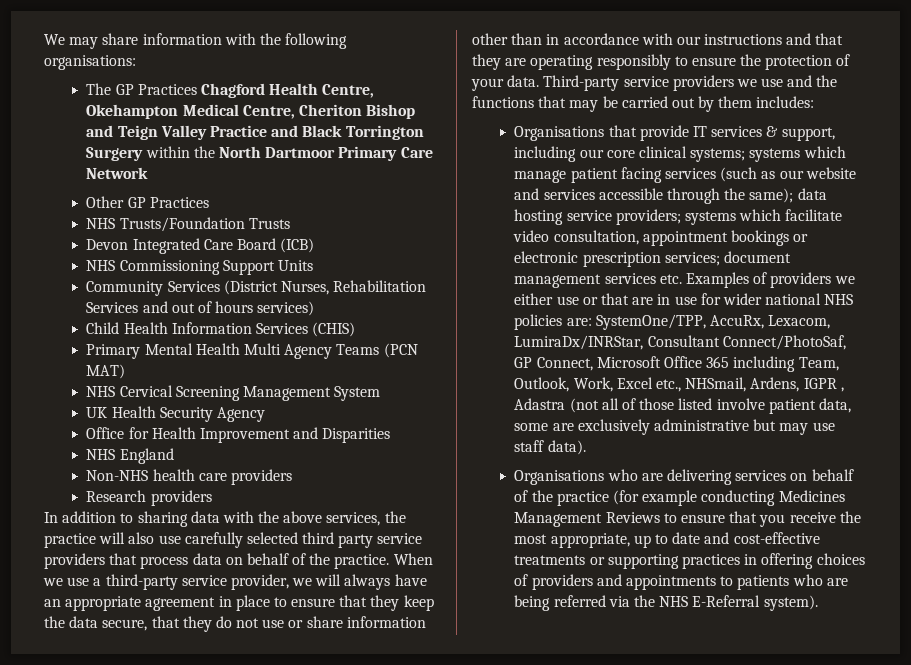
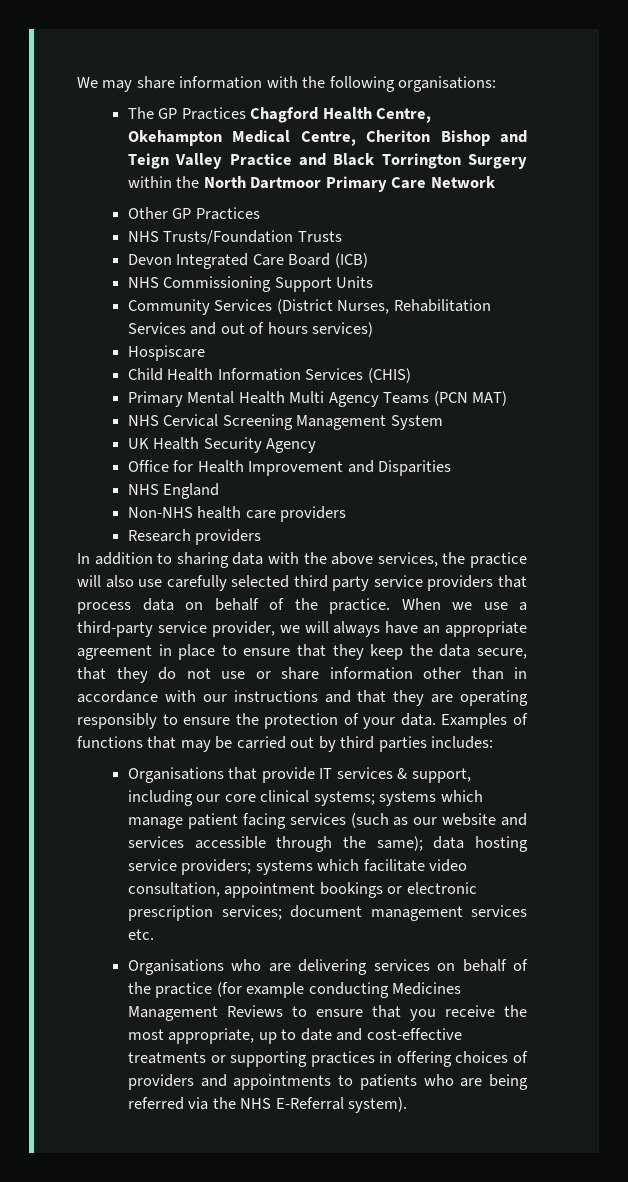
+ Hospiscare
- Third-party service providers we use and the functions that may be carried out by them includes:
+ Examples of functions that may be carried out by third parties includes:
- Organisations that provide IT services & support, including our core clinical systems; systems which manage patient facing services (such as our website and services accessible through the same); data hosting service providers; systems which facilitate video consultation, appointment bookings or electronic prescription services; document management services etc. Examples of providers we either use or that are in use for wider national NHS policies are: SystemOne/TPP, AccuRx, Lexacom, LumiraDx/INRStar, Consultant Connect/PhotoSaf, GP Connect, Microsoft Office 365 including Team, Outlook, Work, Excel etc., NHSmail, Ardens, IGPR , Adastra (not all of those listed involve patient data, some are exclusively administrative but may use staff data).
+ Organisations that provide IT services & support, including our core clinical systems; systems which manage patient facing services (such as our website and services accessible through the same); data hosting service providers; systems which facilitate video consultation, appointment bookings or electronic prescription services; document management services etc.

